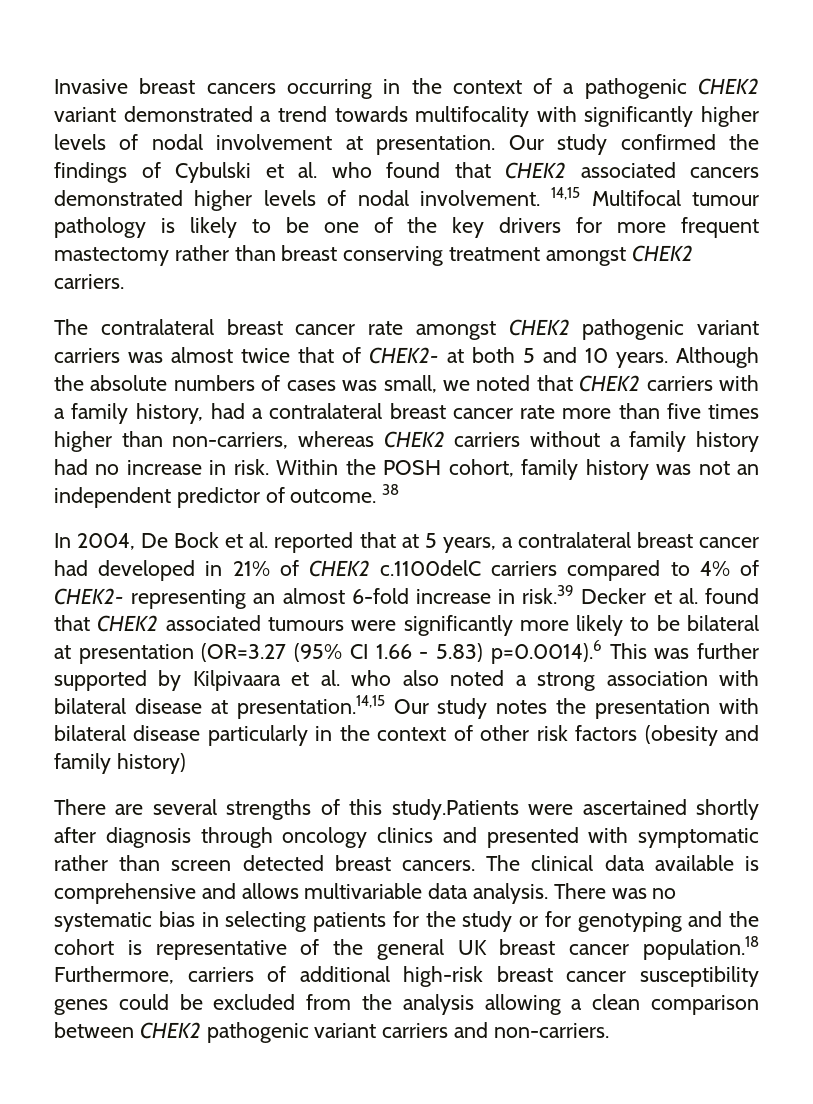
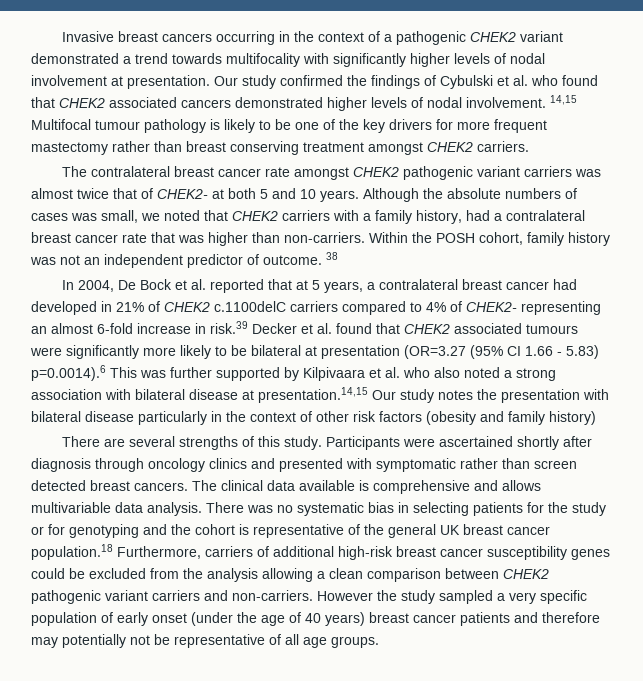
- Although the absolute numbers of cases was small, we noted that CHEK2 carriers with a family history, had a contralateral breast cancer rate more than five times higher than non-carriers, whereas CHEK2 carriers without a family history had no increase in risk.
+ Although the absolute numbers of cases was small, we noted that CHEK2 carriers with a family history, had a contralateral breast cancer rate that was higher than non-carriers.
- There are several strengths of this study.Patients were ascertained shortly after diagnosis through oncology clinics and presented with symptomatic rather than screen detected breast cancers.
+ There are several strengths of this study. Participants were ascertained shortly after diagnosis through oncology clinics and presented with symptomatic rather than screen detected breast cancers.
+ However the study sampled a very specific population of early onset (under the age of 40 years) breast cancer patients and therefore may potentially not be representative of all age groups.

